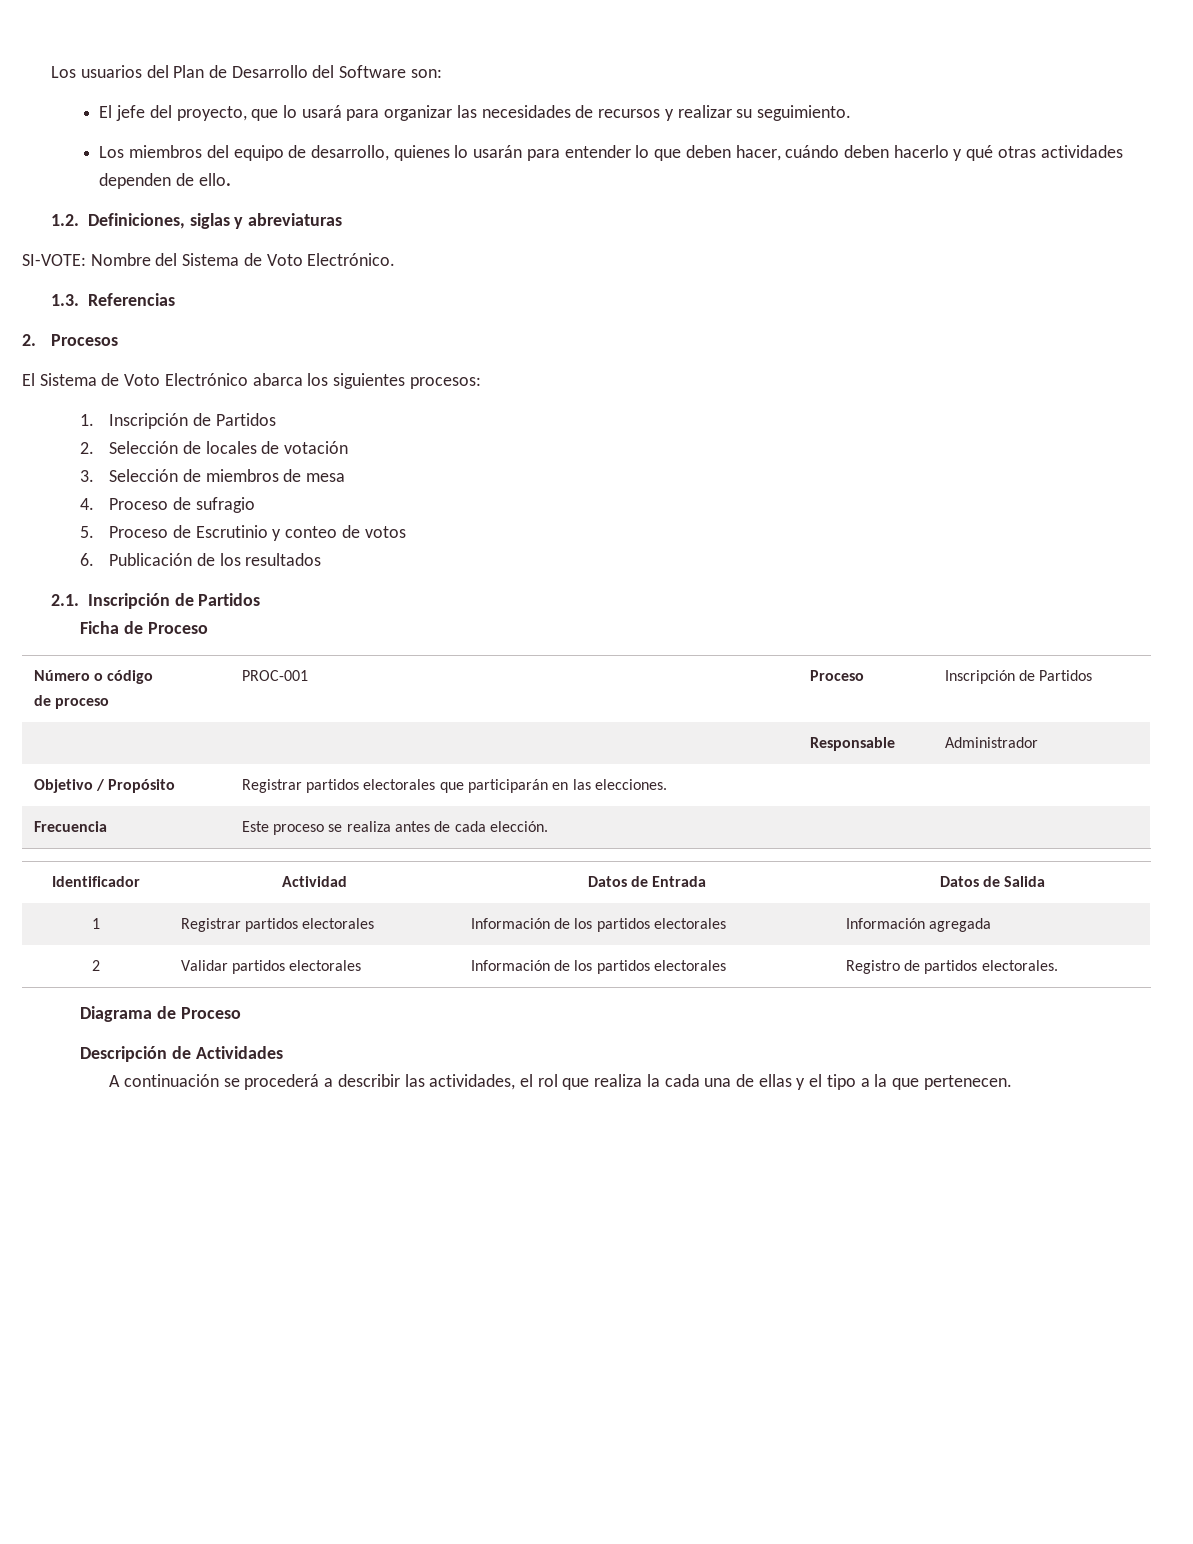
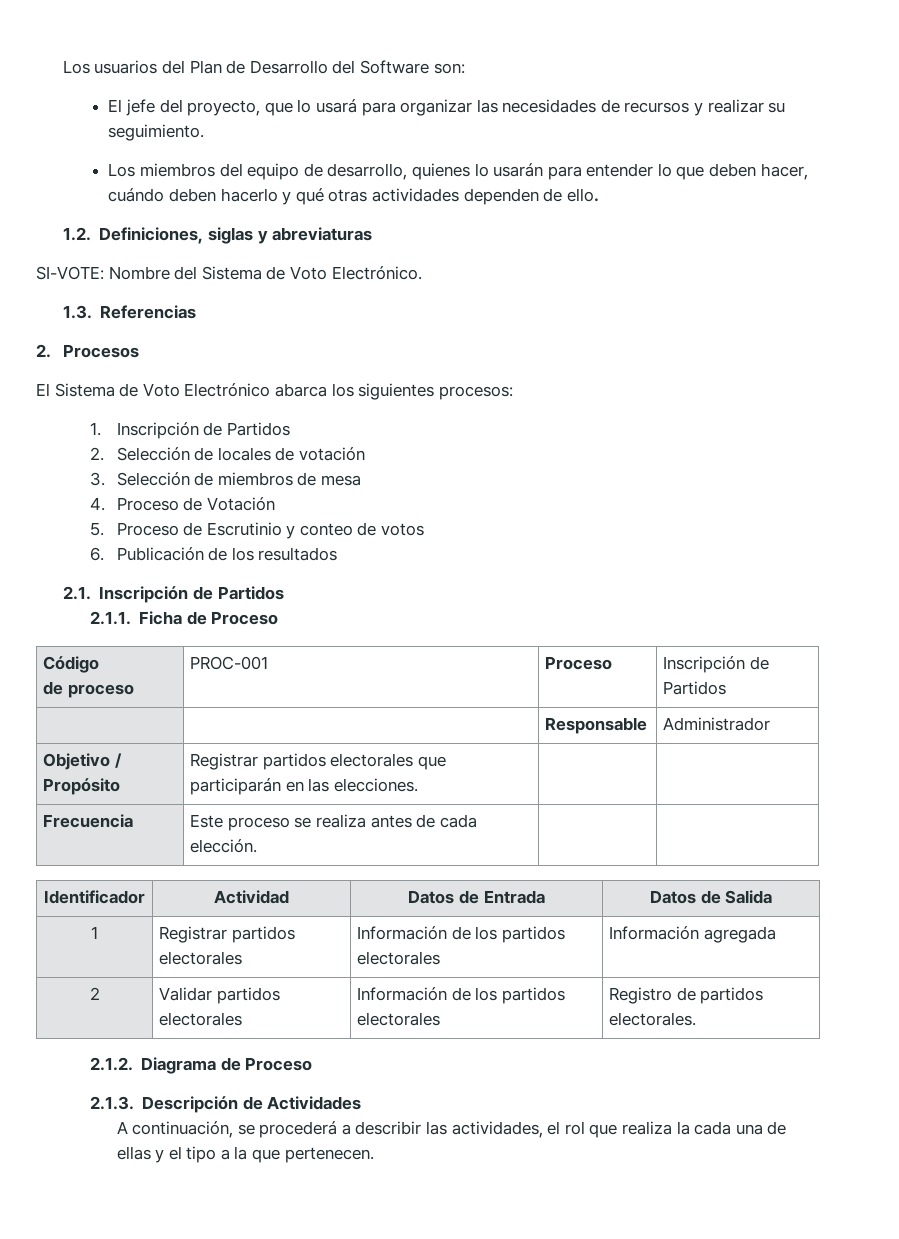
- 4. Proceso de sufragio
+ 4. Proceso de Votación
- Ficha de Proceso
+ 2.1.1. Ficha de Proceso
- Número o código
+ Código
- Diagrama de Proceso
+ 2.1.2. Diagrama de Proceso
- Descripción de Actividades
+ 2.1.3. Descripción de Actividades
- A continuación se procederá a describir las actividades, el rol que realiza la cada una de ellas y el tipo a la que pertenecen.
+ A continuación, se procederá a describir las actividades, el rol que realiza la cada una de ellas y el tipo a la que pertenecen.

